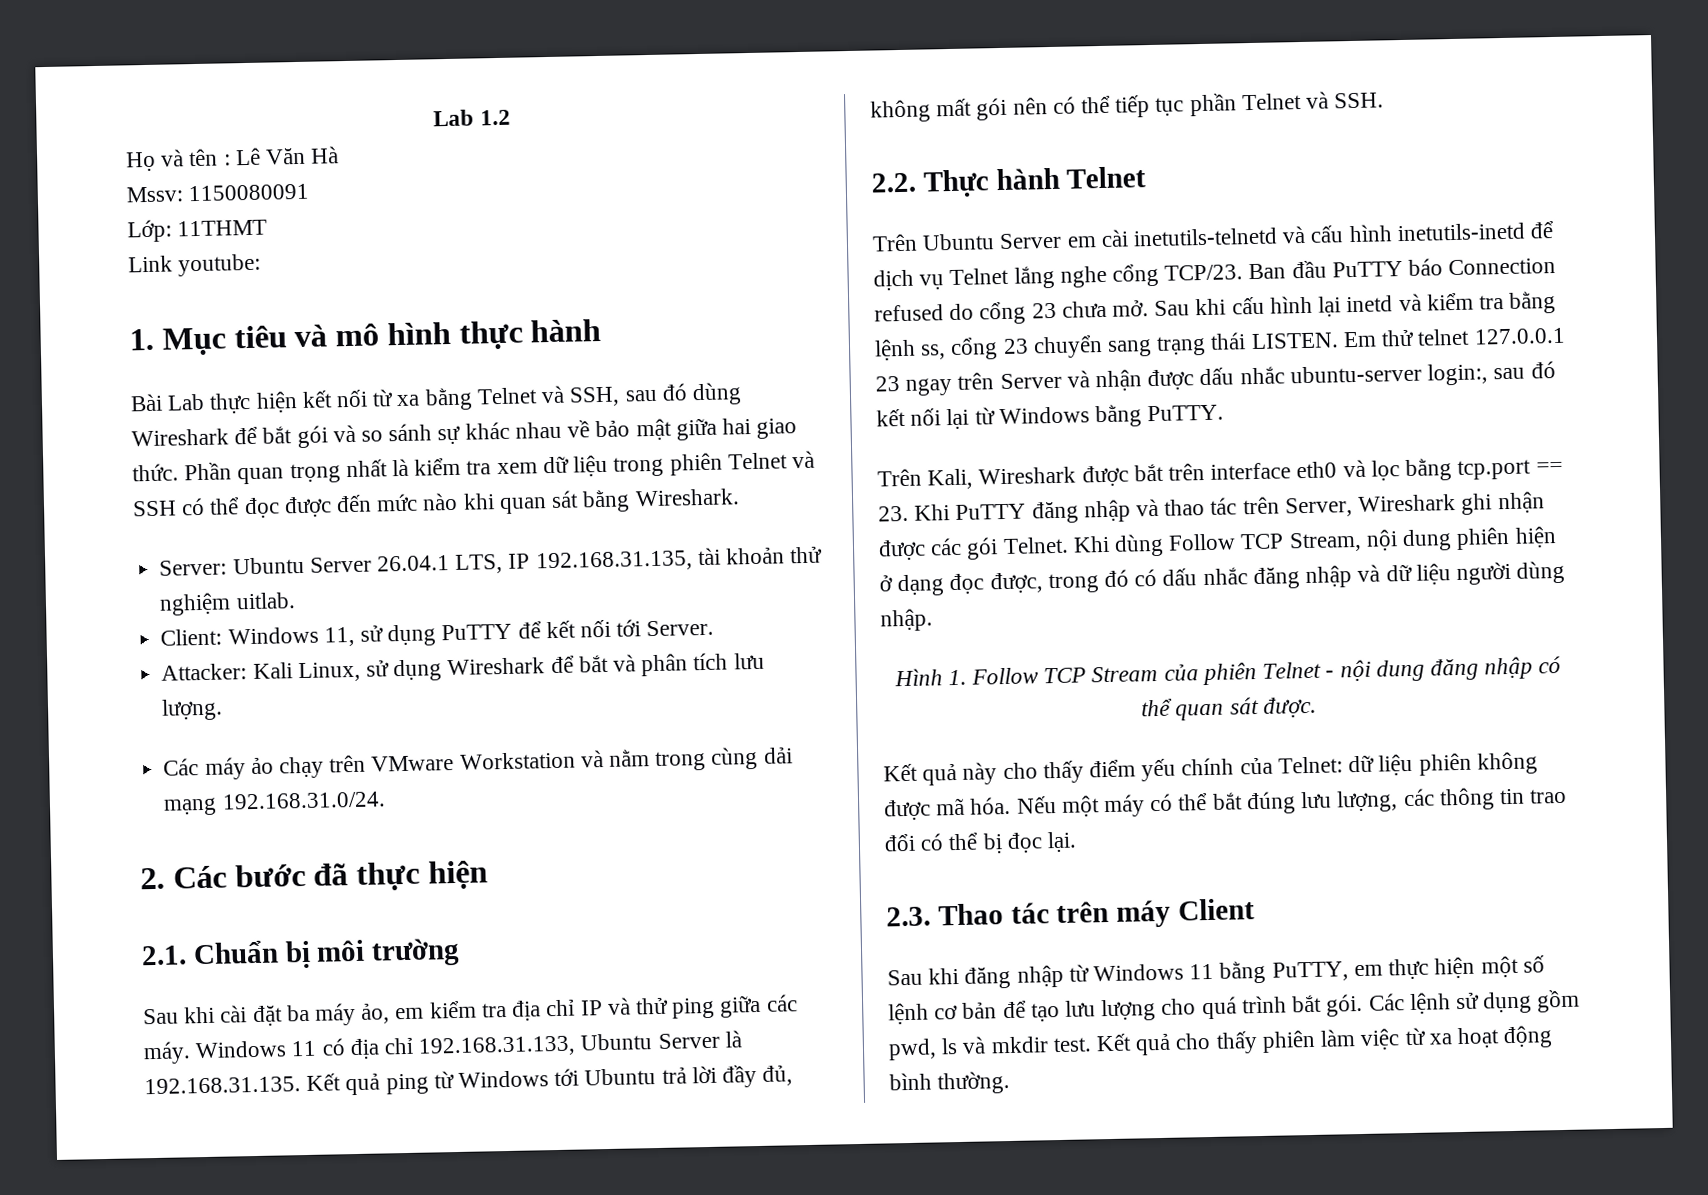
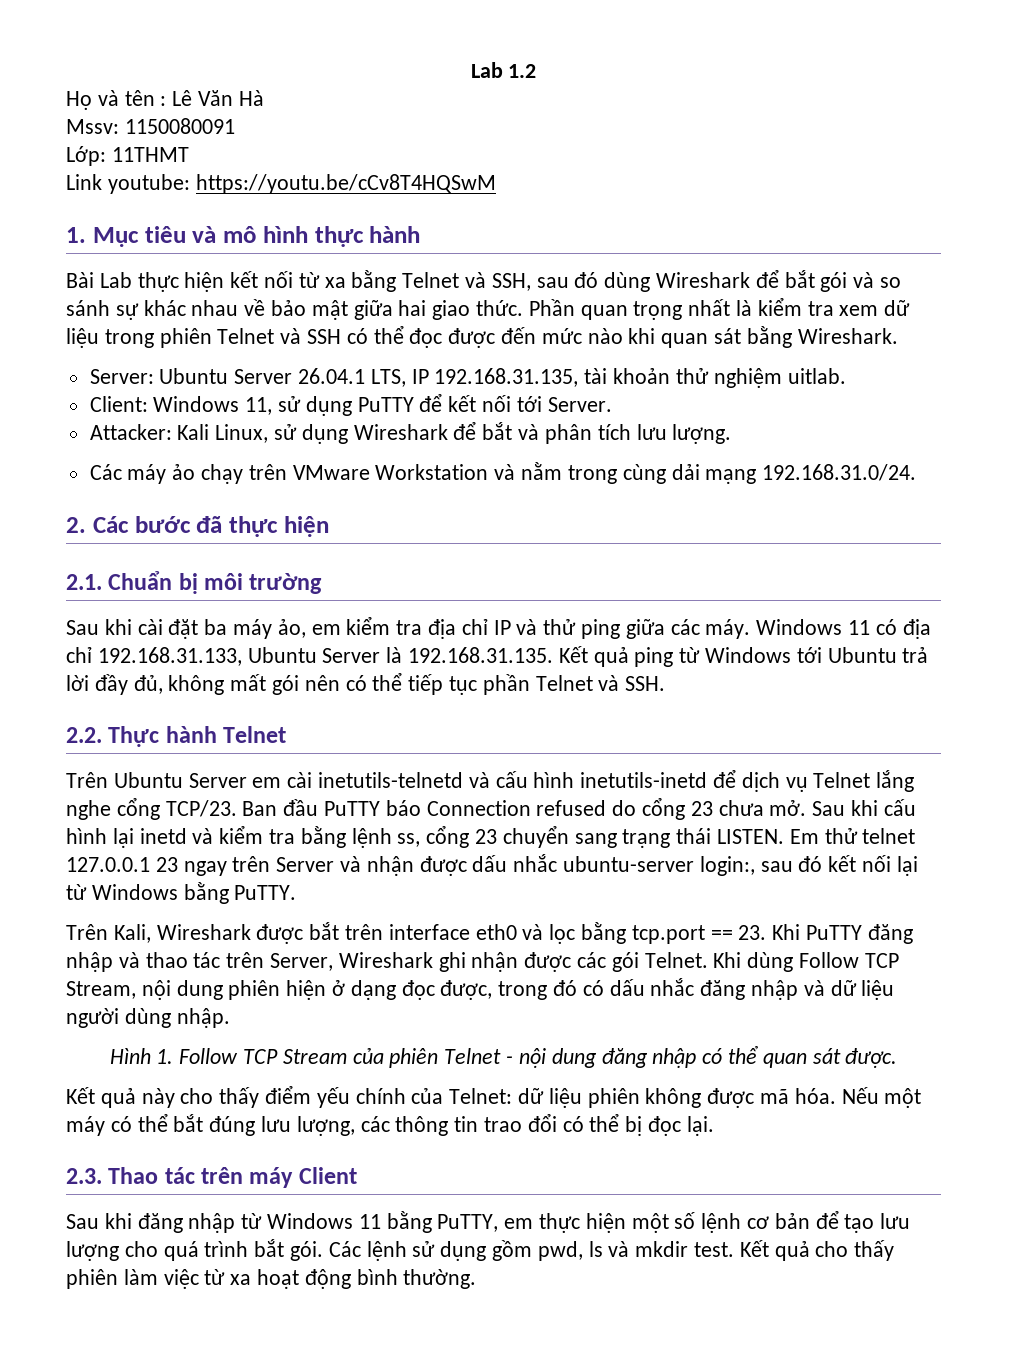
- Link youtube:
+ Link youtube: https://youtu.be/cCv8T4HQSwM

